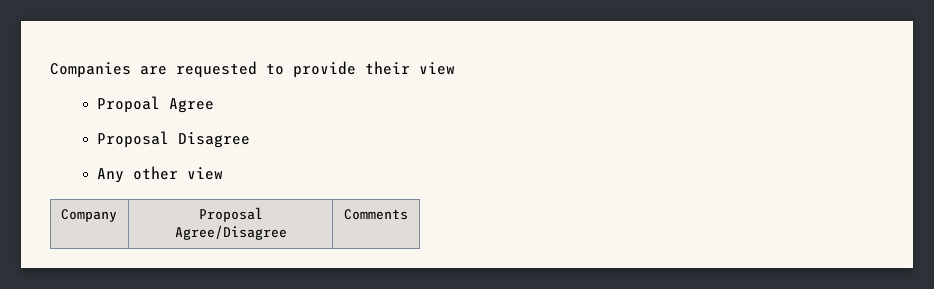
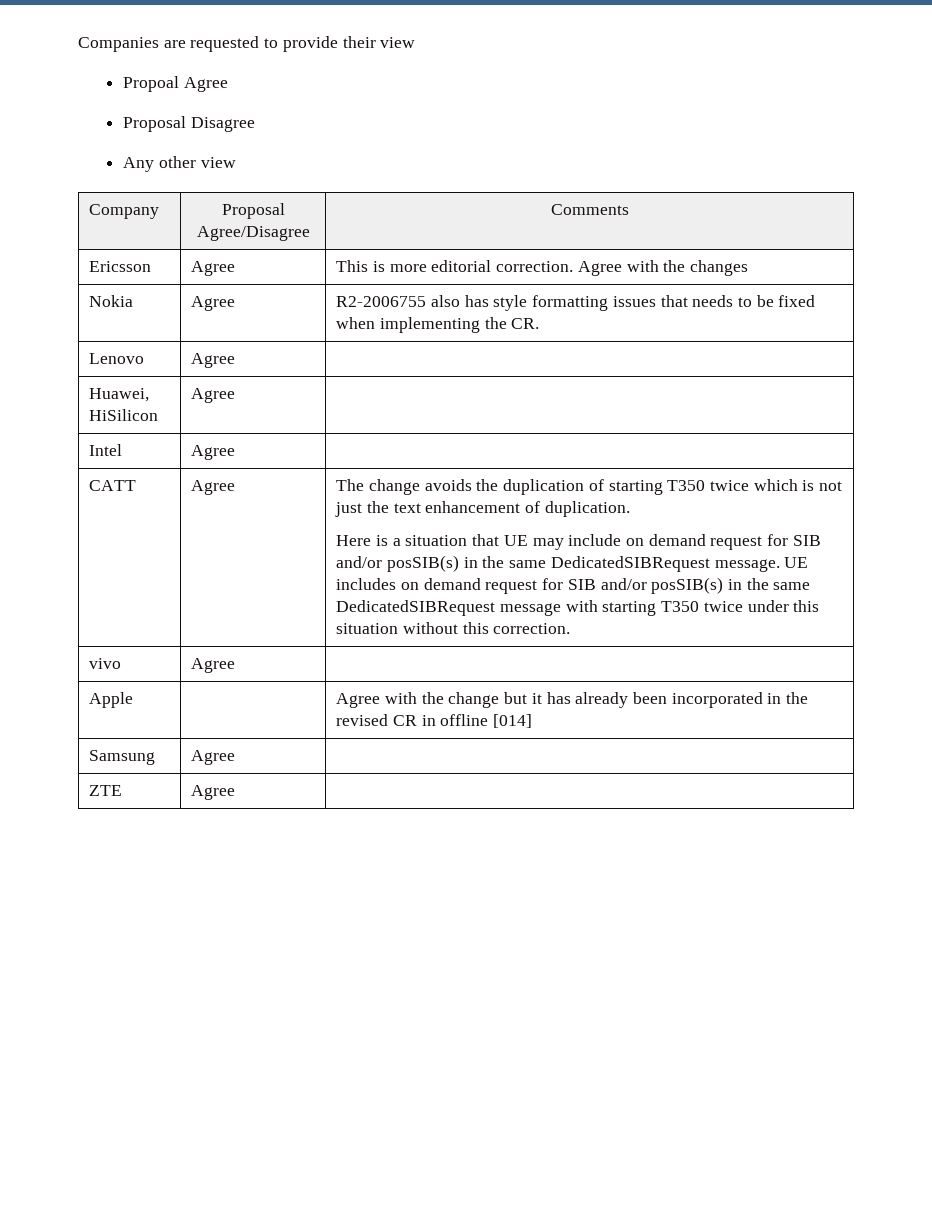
+ Ericsson | Agree | This is more editorial correction. Agree with the changes
+ Nokia | Agree | R2-2006755 also has style formatting issues that needs to be fixed when implementing the CR.
+ Lenovo | Agree |
+ Huawei, HiSilicon | Agree |
+ Intel | Agree |
+ CATT | Agree | The change avoids the duplication of starting T350 twice which is not just the text enhancement of duplication.
+ Here is a situation that UE may include on demand request for SIB and/or posSIB(s) in the same DedicatedSIBRequest message. UE includes on demand request for SIB and/or posSIB(s) in the same DedicatedSIBRequest message with starting T350 twice under this situation without this correction.
+ vivo | Agree |
+ Apple | | Agree with the change but it has already been incorporated in the revised CR in offline [014]
+ Samsung | Agree |
+ ZTE | Agree |

